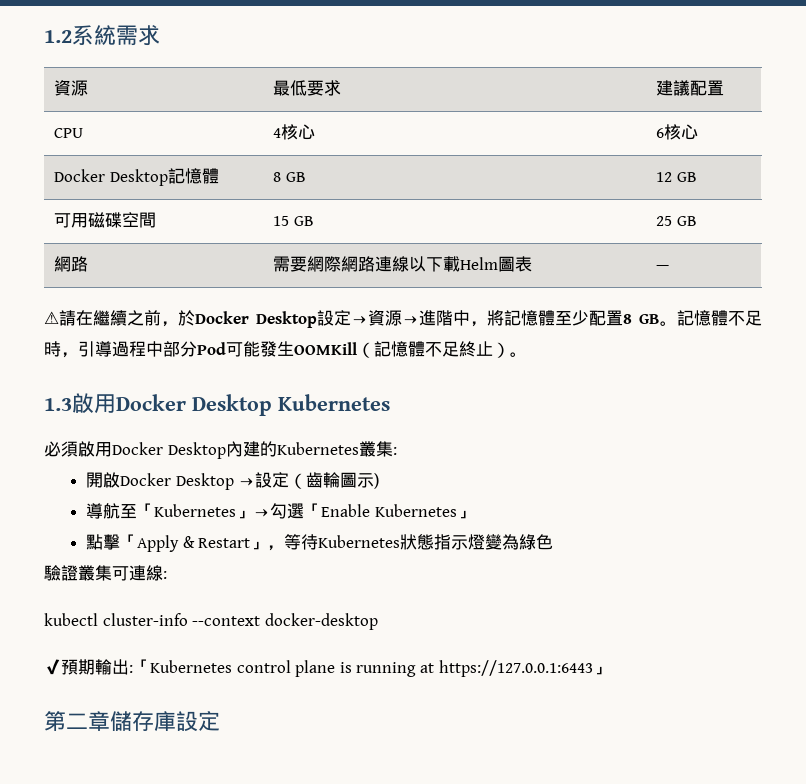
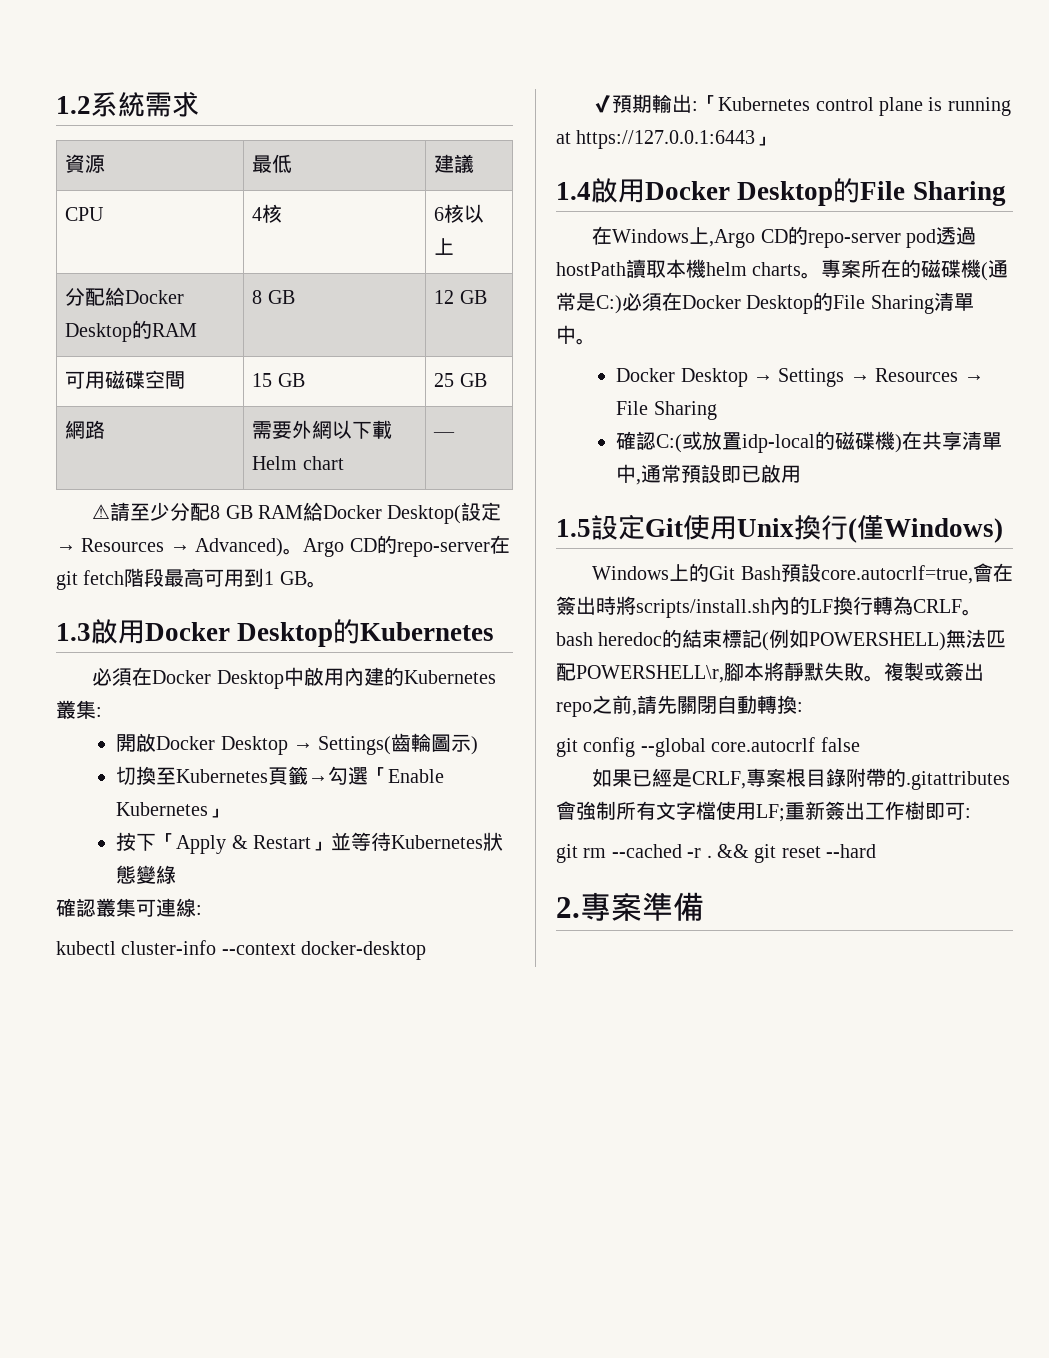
- 資源 | 最低要求 | 建議配置
+ 資源 | 最低 | 建議
- CPU | 4核心 | 6核心
- Docker Desktop記憶體 | 8 GB | 12 GB
+ CPU | 4核 | 6核以上
+ 分配給Docker Desktop的RAM | 8 GB | 12 GB
- 網路 | 需要網際網路連線以下載Helm圖表 | —
+ 網路 | 需要外網以下載Helm chart | —
- ⚠請在繼續之前，於Docker Desktop設定→資源→進階中，將記憶體至少配置8 GB。記憶體不足時，引導過程中部分Pod可能發生OOMKill（記憶體不足終止）。
+ ⚠請至少分配8 GB RAM給Docker Desktop(設定→ Resources → Advanced)。Argo CD的repo-server在git fetch階段最高可用到1 GB。
- 1.3啟用Docker Desktop Kubernetes
+ 1.3啟用Docker Desktop的Kubernetes
- 必須啟用Docker Desktop內建的Kubernetes叢集:
+ 必須在Docker Desktop中啟用內建的Kubernetes叢集:
- 開啟Docker Desktop →設定（齒輪圖示)
+ 開啟Docker Desktop → Settings(齒輪圖示)
- 導航至「Kubernetes」→勾選「Enable Kubernetes」
+ 切換至Kubernetes頁籤→勾選「Enable Kubernetes」
- 點擊「Apply & Restart」，等待Kubernetes狀態指示燈變為綠色
- 驗證叢集可連線:
+ 按下「Apply & Restart」並等待Kubernetes狀態變綠
+ 確認叢集可連線:
- 第二章儲存庫設定
+ 1.4啟用Docker Desktop的File Sharing
+ 在Windows上,Argo CD的repo-server pod透過hostPath讀取本機helm charts。專案所在的磁碟機(通常是C:)必須在Docker Desktop的File Sharing清單中。
+ Docker Desktop → Settings → Resources → File Sharing
+ 確認C:(或放置idp-local的磁碟機)在共享清單中,通常預設即已啟用
+ 1.5設定Git使用Unix換行(僅Windows)
+ Windows上的Git Bash預設core.autocrlf=true,會在簽出時將scripts/install.sh內的LF換行轉為CRLF。bash heredoc的結束標記(例如POWERSHELL)無法匹配POWERSHELL\r,腳本將靜默失敗。複製或簽出repo之前,請先關閉自動轉換:
+ git config --global core.autocrlf false
+ 如果已經是CRLF,專案根目錄附帶的.gitattributes會強制所有文字檔使用LF;重新簽出工作樹即可:
+ git rm --cached -r . && git reset --hard
+ 2.專案準備

